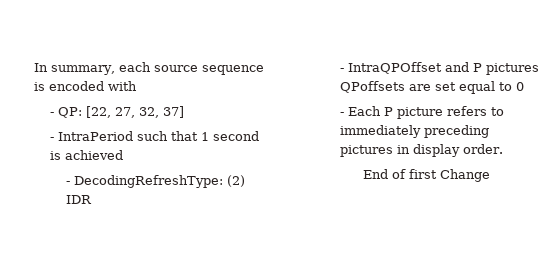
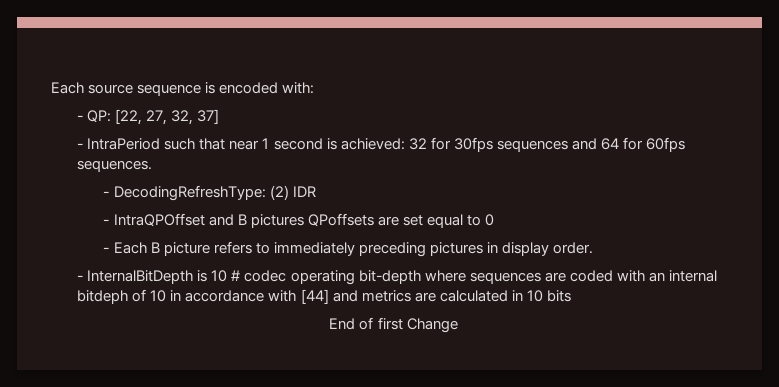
- In summary, each source sequence is encoded with
+ Each source sequence is encoded with:
- - IntraPeriod such that 1 second is achieved
+ - IntraPeriod such that near 1 second is achieved: 32 for 30fps sequences and 64 for 60fps sequences.
- - IntraQPOffset and P pictures QPoffsets are set equal to 0
+ - IntraQPOffset and B pictures QPoffsets are set equal to 0
- - Each P picture refers to immediately preceding pictures in display order.
+ - Each B picture refers to immediately preceding pictures in display order.
+ - InternalBitDepth is 10 # codec operating bit-depth where sequences are coded with an internal bitdeph of 10 in accordance with [44] and metrics are calculated in 10 bits

